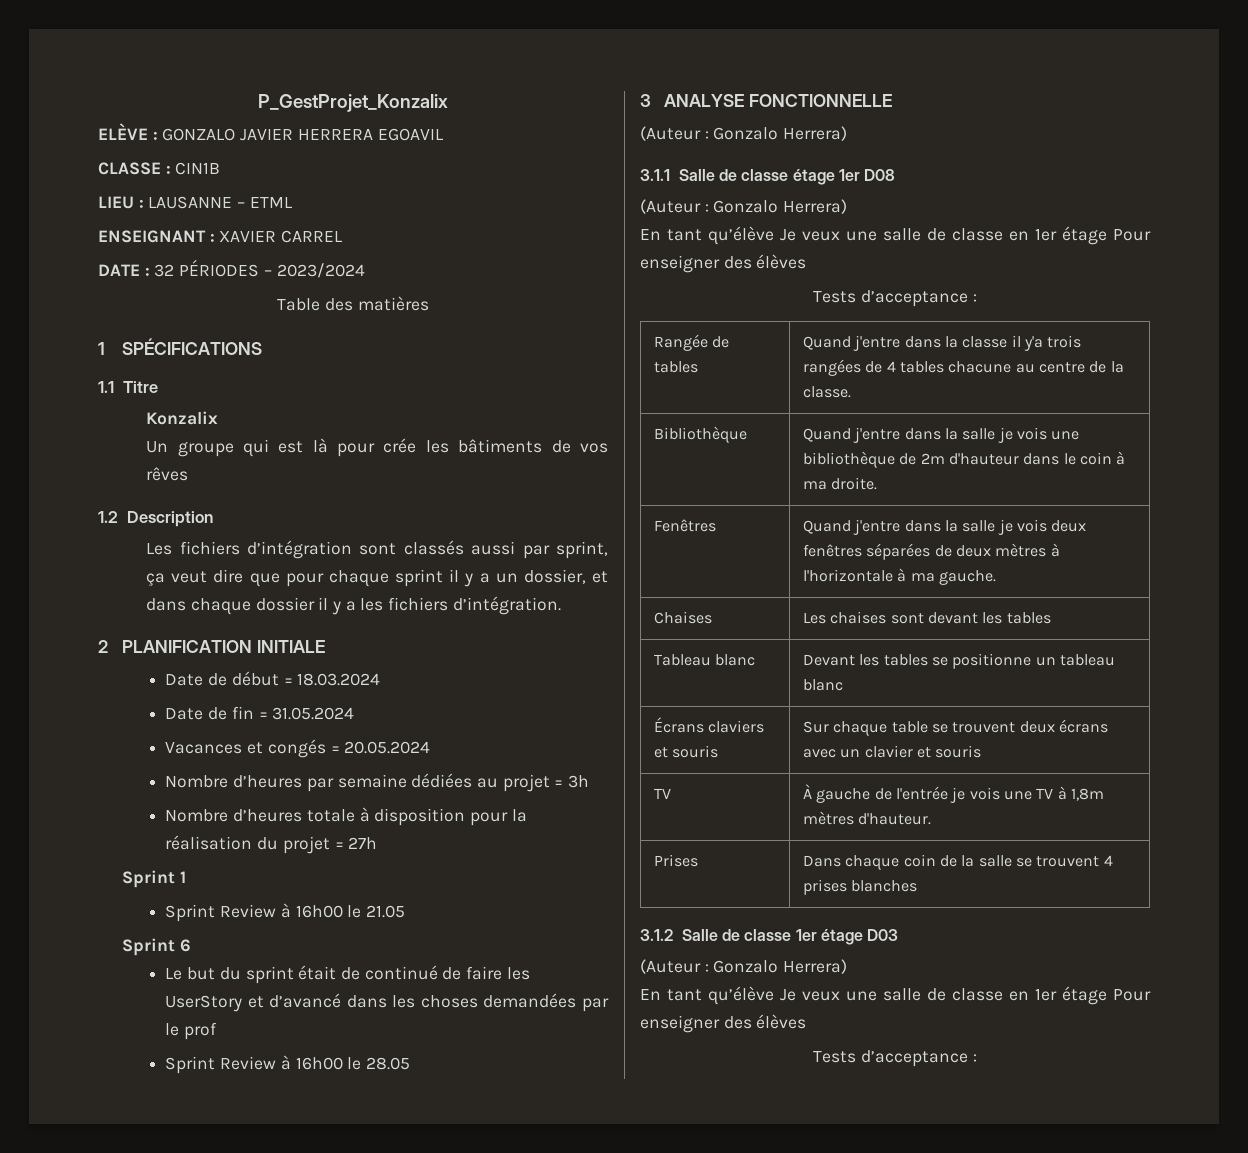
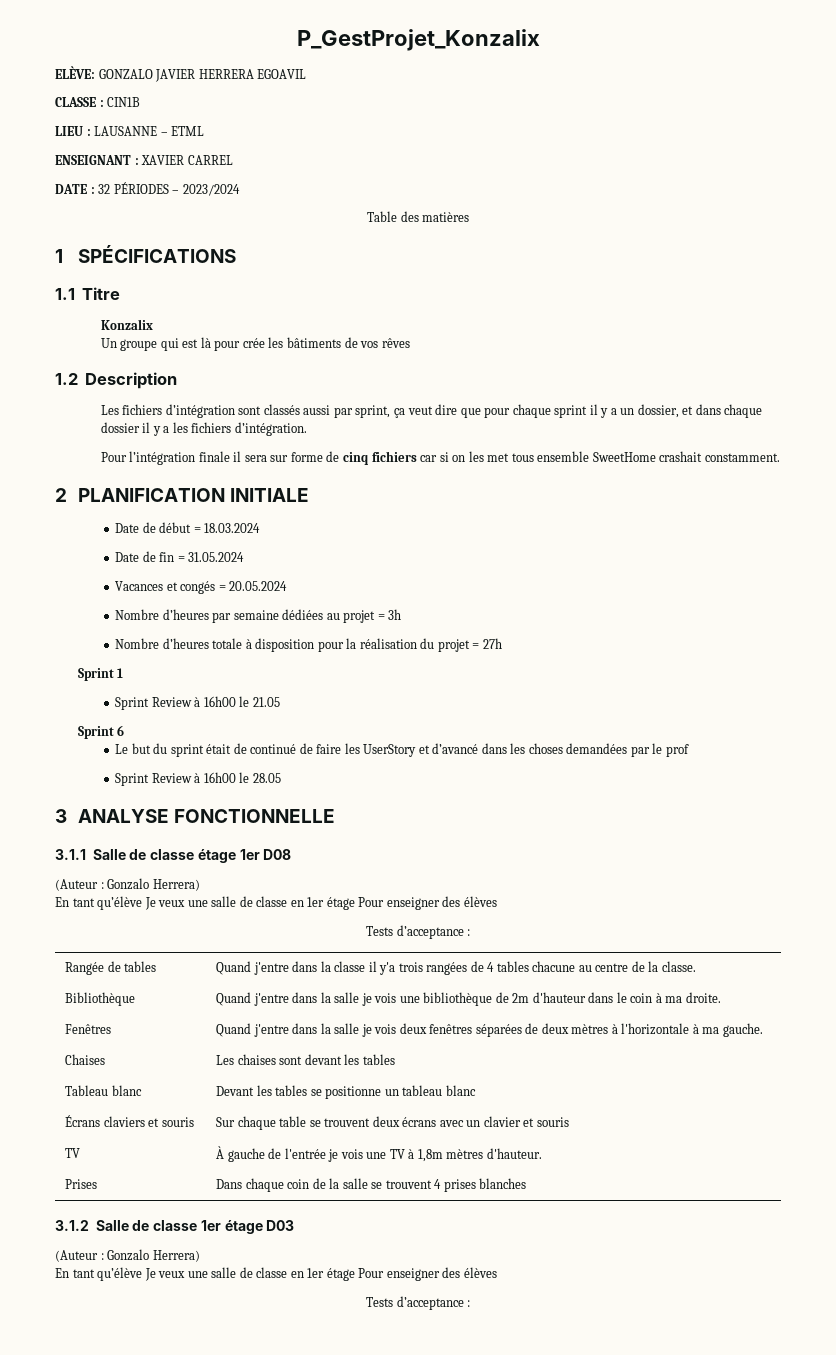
- ELÈVE : GONZALO JAVIER HERRERA EGOAVIL
+ ELÈVE: GONZALO JAVIER HERRERA EGOAVIL
+ Pour l’intégration finale il sera sur forme de cinq fichiers car si on les met tous ensemble SweetHome crashait constamment.
  3 ANALYSE FONCTIONNELLE
- (Auteur : Gonzalo Herrera)

